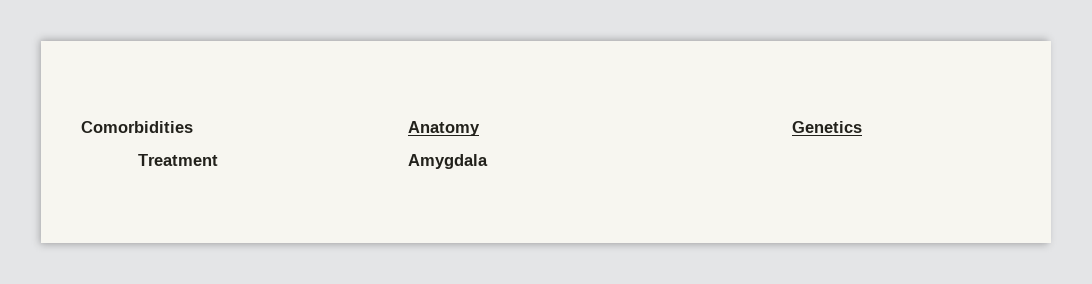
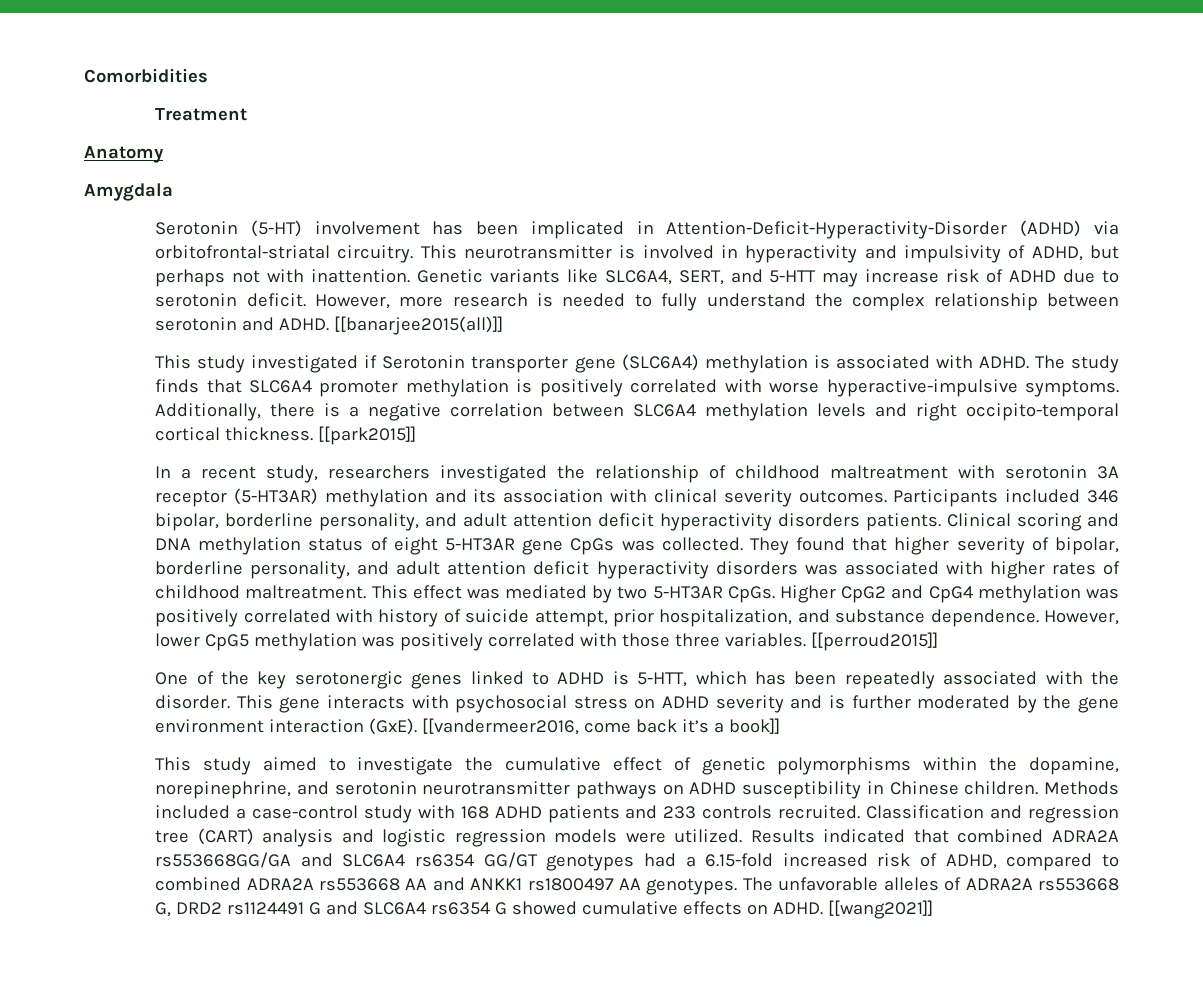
- Genetics
+ Serotonin (5-HT) involvement has been implicated in Attention-Deficit-Hyperactivity-Disorder (ADHD) via orbitofrontal-striatal circuitry. This neurotransmitter is involved in hyperactivity and impulsivity of ADHD, but perhaps not with inattention. Genetic variants like SLC6A4, SERT, and 5-HTT may increase risk of ADHD due to serotonin deficit. However, more research is needed to fully understand the complex relationship between serotonin and ADHD. [[banarjee2015(all)]]
+ This study investigated if Serotonin transporter gene (SLC6A4) methylation is associated with ADHD. The study finds that SLC6A4 promoter methylation is positively correlated with worse hyperactive-impulsive symptoms. Additionally, there is a negative correlation between SLC6A4 methylation levels and right occipito-temporal cortical thickness. [[park2015]]
+ In a recent study, researchers investigated the relationship of childhood maltreatment with serotonin 3A receptor (5-HT3AR) methylation and its association with clinical severity outcomes. Participants included 346 bipolar, borderline personality, and adult attention deficit hyperactivity disorders patients. Clinical scoring and DNA methylation status of eight 5-HT3AR gene CpGs was collected. They found that higher severity of bipolar, borderline personality, and adult attention deficit hyperactivity disorders was associated with higher rates of childhood maltreatment. This effect was mediated by two 5-HT3AR CpGs. Higher CpG2 and CpG4 methylation was positively correlated with history of suicide attempt, prior hospitalization, and substance dependence. However, lower CpG5 methylation was positively correlated with those three variables. [[perroud2015]]
+ One of the key serotonergic genes linked to ADHD is 5-HTT, which has been repeatedly associated with the disorder. This gene interacts with psychosocial stress on ADHD severity and is further moderated by the gene environment interaction (GxE). [[vandermeer2016, come back it’s a book]]
+ This study aimed to investigate the cumulative effect of genetic polymorphisms within the dopamine, norepinephrine, and serotonin neurotransmitter pathways on ADHD susceptibility in Chinese children. Methods included a case-control study with 168 ADHD patients and 233 controls recruited. Classification and regression tree (CART) analysis and logistic regression models were utilized. Results indicated that combined ADRA2A rs553668GG/GA and SLC6A4 rs6354 GG/GT genotypes had a 6.15-fold increased risk of ADHD, compared to combined ADRA2A rs553668 AA and ANKK1 rs1800497 AA genotypes. The unfavorable alleles of ADRA2A rs553668 G, DRD2 rs1124491 G and SLC6A4 rs6354 G showed cumulative effects on ADHD. [[wang2021]]

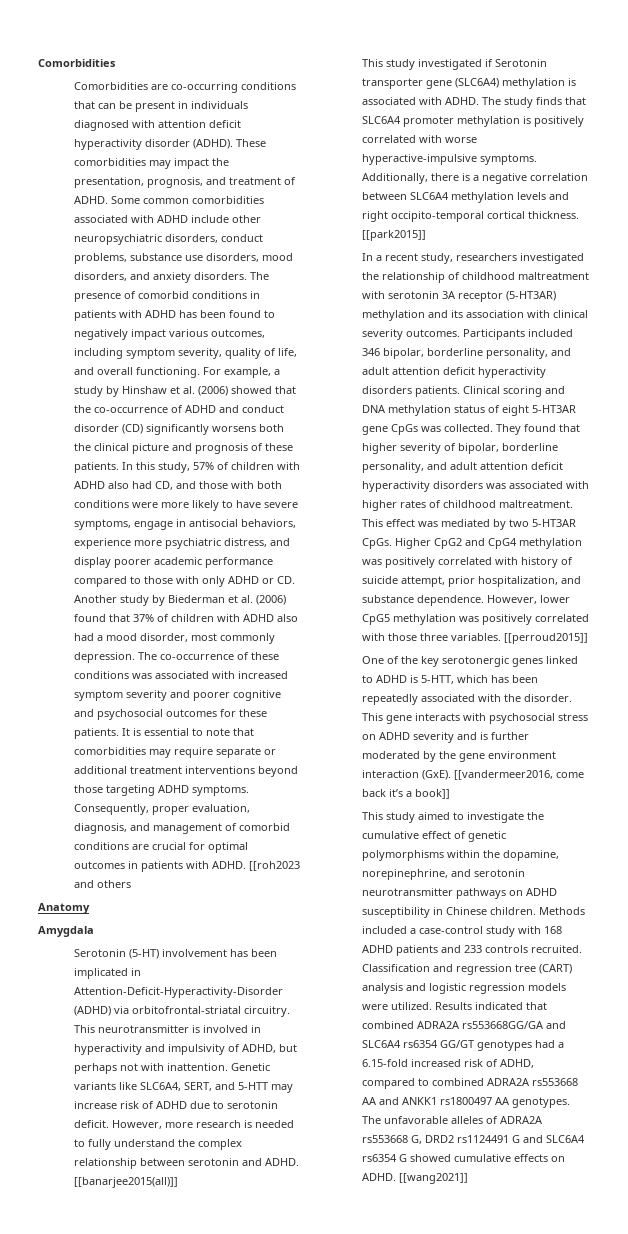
- Treatment
+ Comorbidities are co-occurring conditions that can be present in individuals diagnosed with attention deficit hyperactivity disorder (ADHD). These comorbidities may impact the presentation, prognosis, and treatment of ADHD. Some common comorbidities associated with ADHD include other neuropsychiatric disorders, conduct problems, substance use disorders, mood disorders, and anxiety disorders. The presence of comorbid conditions in patients with ADHD has been found to negatively impact various outcomes, including symptom severity, quality of life, and overall functioning. For example, a study by Hinshaw et al. (2006) showed that the co-occurrence of ADHD and conduct disorder (CD) significantly worsens both the clinical picture and prognosis of these patients. In this study, 57% of children with ADHD also had CD, and those with both conditions were more likely to have severe symptoms, engage in antisocial behaviors, experience more psychiatric distress, and display poorer academic performance compared to those with only ADHD or CD. Another study by Biederman et al. (2006) found that 37% of children with ADHD also had a mood disorder, most commonly depression. The co-occurrence of these conditions was associated with increased symptom severity and poorer cognitive and psychosocial outcomes for these patients. It is essential to note that comorbidities may require separate or additional treatment interventions beyond those targeting ADHD symptoms. Consequently, proper evaluation, diagnosis, and management of comorbid conditions are crucial for optimal outcomes in patients with ADHD. [[roh2023 and others

